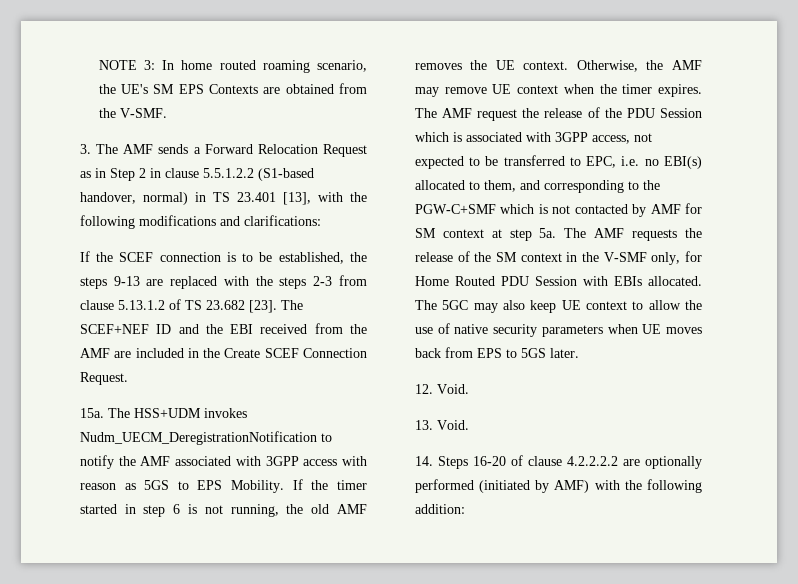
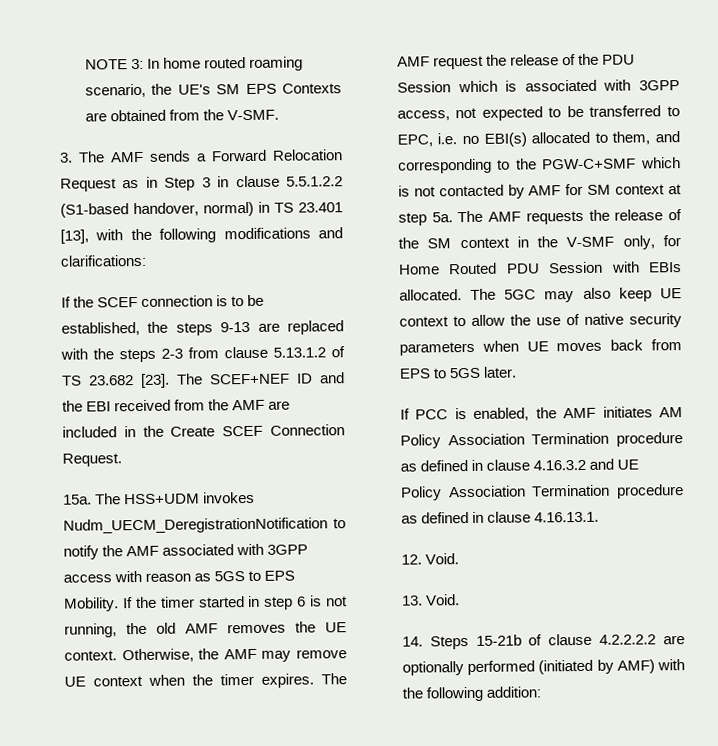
- 3. The AMF sends a Forward Relocation Request as in Step 2 in clause 5.5.1.2.2 (S1-based handover, normal) in TS 23.401 [13], with the following modifications and clarifications:
+ 3. The AMF sends a Forward Relocation Request as in Step 3 in clause 5.5.1.2.2 (S1-based handover, normal) in TS 23.401 [13], with the following modifications and clarifications:
+ If PCC is enabled, the AMF initiates AM Policy Association Termination procedure as defined in clause 4.16.3.2 and UE Policy Association Termination procedure as defined in clause 4.16.13.1.
- 14. Steps 16-20 of clause 4.2.2.2.2 are optionally performed (initiated by AMF) with the following addition:
+ 14. Steps 15-21b of clause 4.2.2.2.2 are optionally performed (initiated by AMF) with the following addition:

